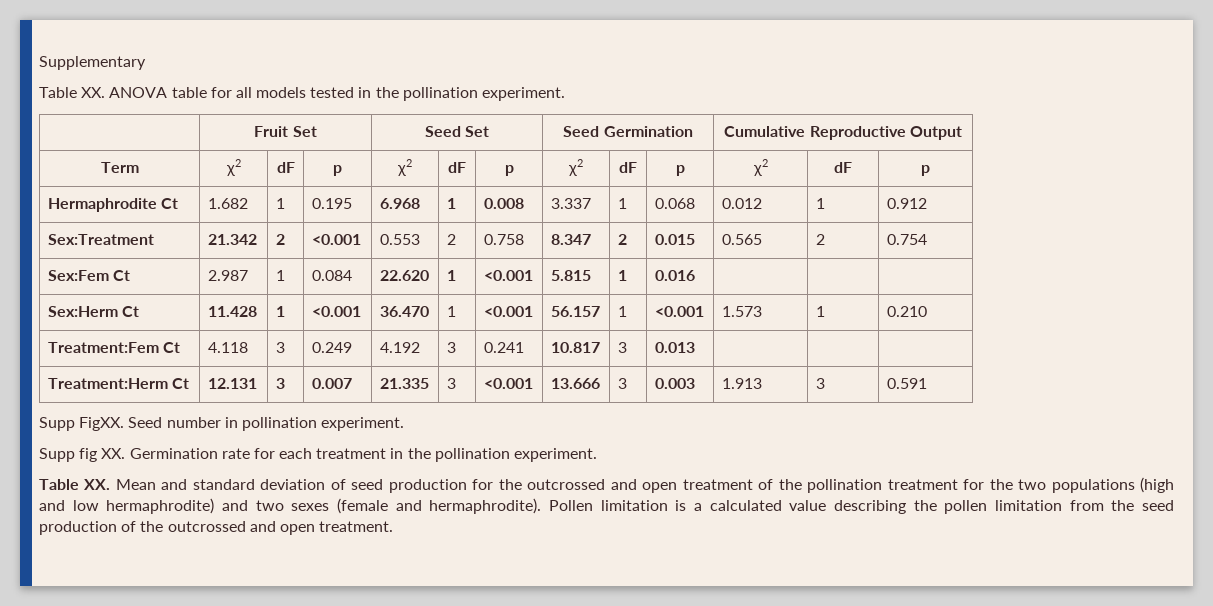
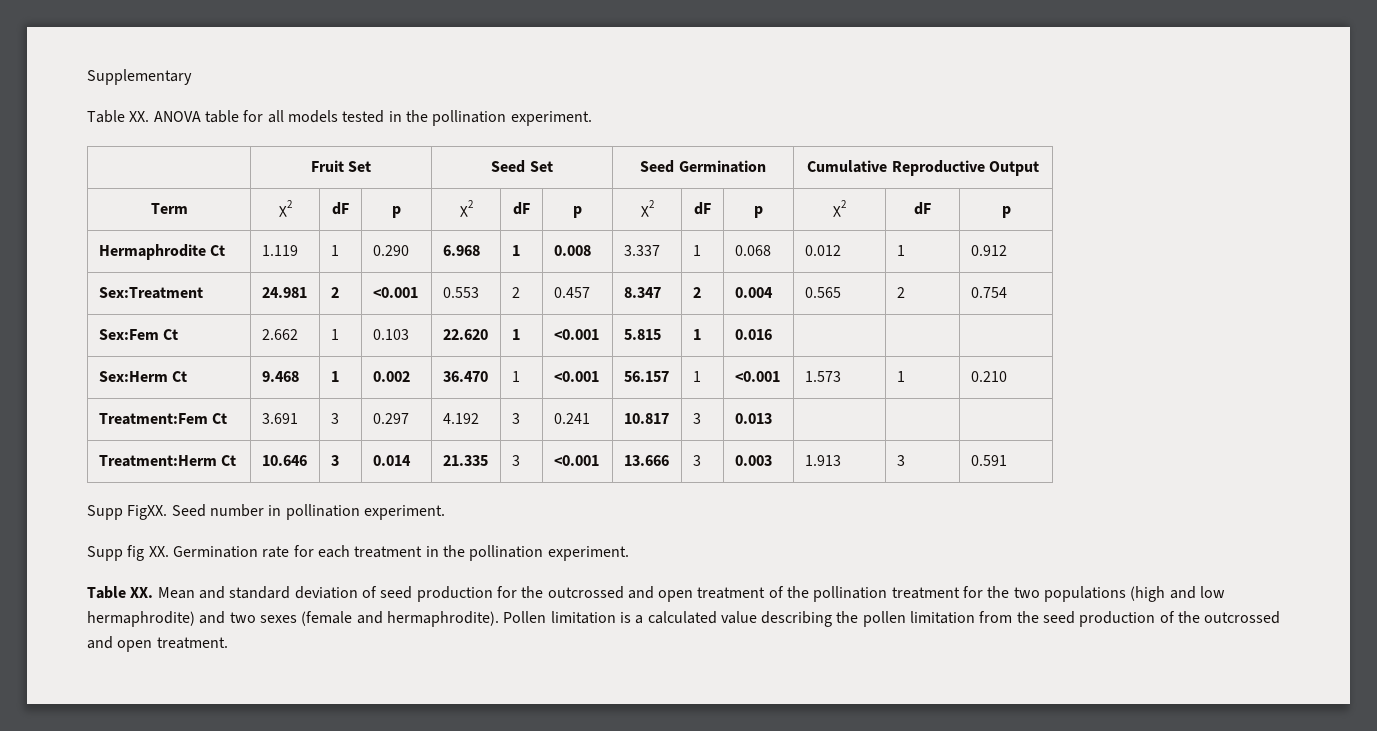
- Hermaphrodite Ct | 1.682 | 1 | 0.195 | 6.968 | 1 | 0.008 | 3.337 | 1 | 0.068 | 0.012 | 1 | 0.912
+ Hermaphrodite Ct | 1.119 | 1 | 0.290 | 6.968 | 1 | 0.008 | 3.337 | 1 | 0.068 | 0.012 | 1 | 0.912
- Sex:Treatment | 21.342 | 2 | <0.001 | 0.553 | 2 | 0.758 | 8.347 | 2 | 0.015 | 0.565 | 2 | 0.754
+ Sex:Treatment | 24.981 | 2 | <0.001 | 0.553 | 2 | 0.457 | 8.347 | 2 | 0.004 | 0.565 | 2 | 0.754
- Sex:Fem Ct | 2.987 | 1 | 0.084 | 22.620 | 1 | <0.001 | 5.815 | 1 | 0.016 | | |
+ Sex:Fem Ct | 2.662 | 1 | 0.103 | 22.620 | 1 | <0.001 | 5.815 | 1 | 0.016 | | |
- Sex:Herm Ct | 11.428 | 1 | <0.001 | 36.470 | 1 | <0.001 | 56.157 | 1 | <0.001 | 1.573 | 1 | 0.210
+ Sex:Herm Ct | 9.468 | 1 | 0.002 | 36.470 | 1 | <0.001 | 56.157 | 1 | <0.001 | 1.573 | 1 | 0.210
- Treatment:Fem Ct | 4.118 | 3 | 0.249 | 4.192 | 3 | 0.241 | 10.817 | 3 | 0.013 | | |
+ Treatment:Fem Ct | 3.691 | 3 | 0.297 | 4.192 | 3 | 0.241 | 10.817 | 3 | 0.013 | | |
- Treatment:Herm Ct | 12.131 | 3 | 0.007 | 21.335 | 3 | <0.001 | 13.666 | 3 | 0.003 | 1.913 | 3 | 0.591
+ Treatment:Herm Ct | 10.646 | 3 | 0.014 | 21.335 | 3 | <0.001 | 13.666 | 3 | 0.003 | 1.913 | 3 | 0.591

